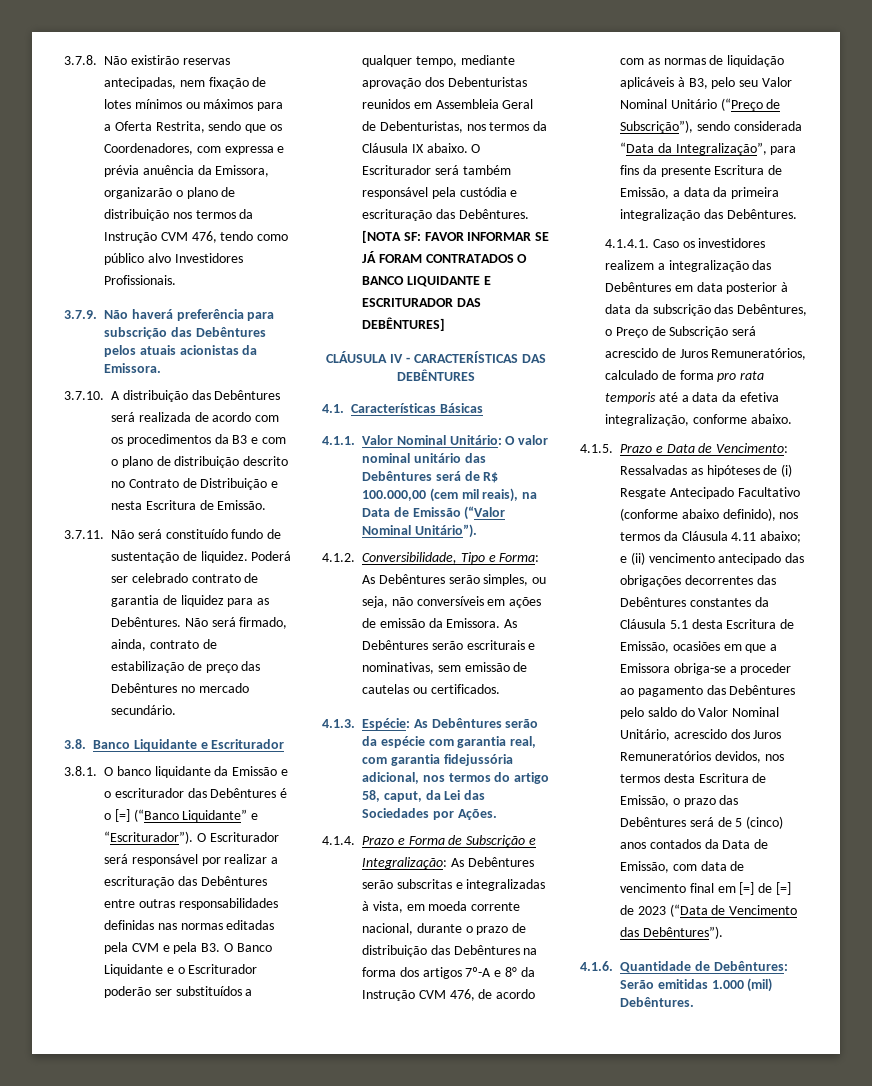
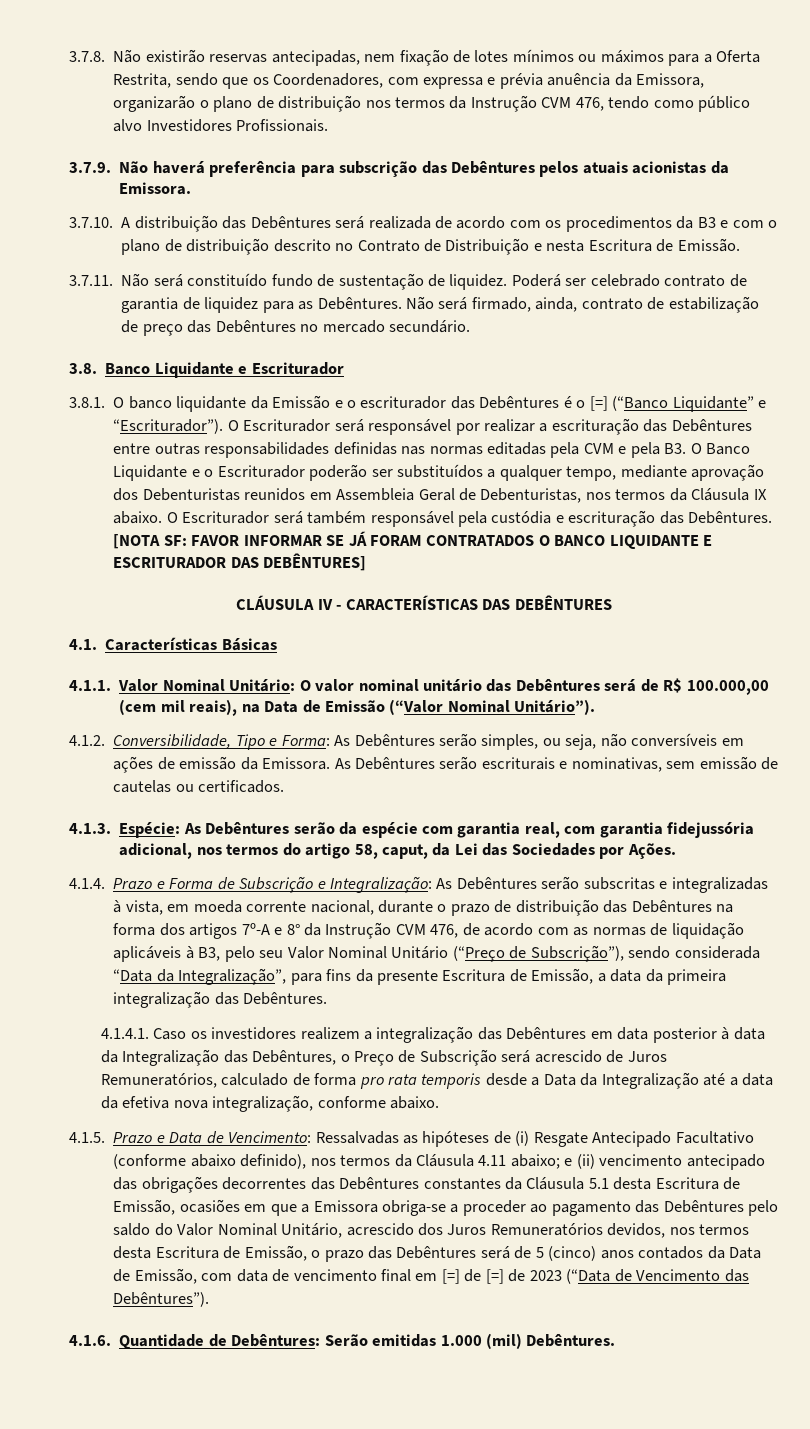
- 4.1.4.1. Caso os investidores realizem a integralização das Debêntures em data posterior à data da subscrição das Debêntures, o Preço de Subscrição será acrescido de Juros Remuneratórios, calculado de forma pro rata temporis até a data da efetiva integralização, conforme abaixo.
+ 4.1.4.1. Caso os investidores realizem a integralização das Debêntures em data posterior à data da Integralização das Debêntures, o Preço de Subscrição será acrescido de Juros Remuneratórios, calculado de forma pro rata temporis desde a Data da Integralização até a data da efetiva nova integralização, conforme abaixo.

